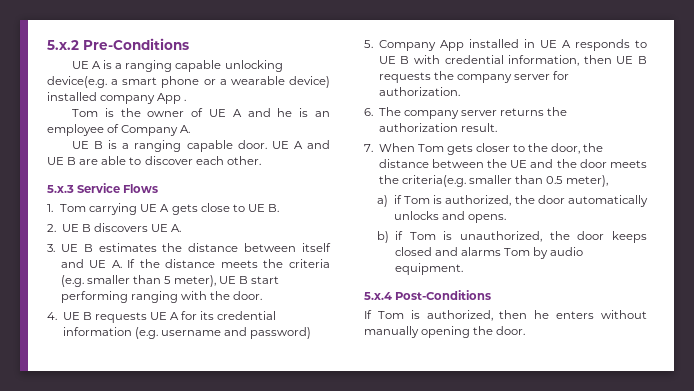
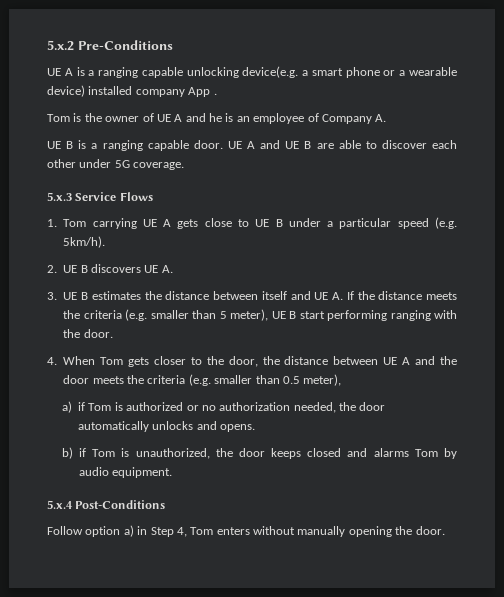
- UE A and UE B are able to discover each other.
+ UE A and UE B are able to discover each other under 5G coverage.
- 1. Tom carrying UE A gets close to UE B.
+ 1. Tom carrying UE A gets close to UE B under a particular speed (e.g. 5km/h).
- 4. UE B requests UE A for its credential information (e.g. username and password)
- 5. Company App installed in UE A responds to UE B with credential information, then UE B requests the company server for authorization.
- 6. The company server returns the authorization result.
- 7. When Tom gets closer to the door, the distance between the UE and the door meets the criteria(e.g. smaller than 0.5 meter),
+ 4. When Tom gets closer to the door, the distance between UE A and the door meets the criteria (e.g. smaller than 0.5 meter),
- a) if Tom is authorized, the door automatically unlocks and opens.
+ a) if Tom is authorized or no authorization needed, the door automatically unlocks and opens.
- If Tom is authorized, then he enters without manually opening the door.
+ Follow option a) in Step 4, Tom enters without manually opening the door.

